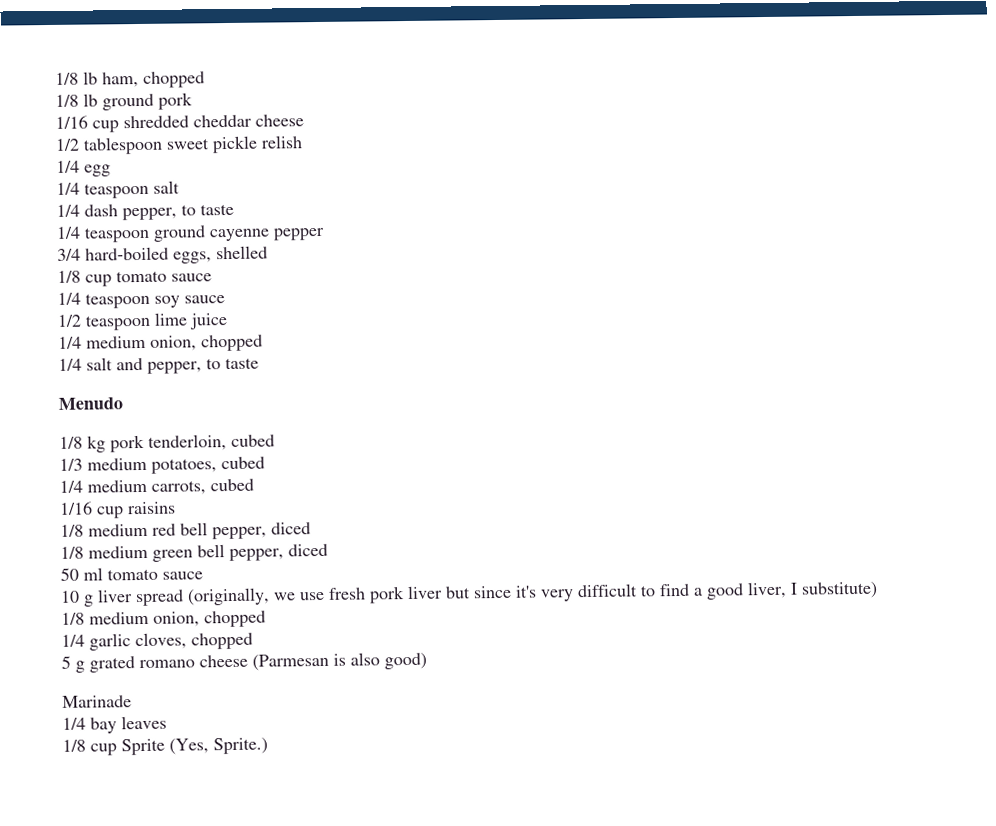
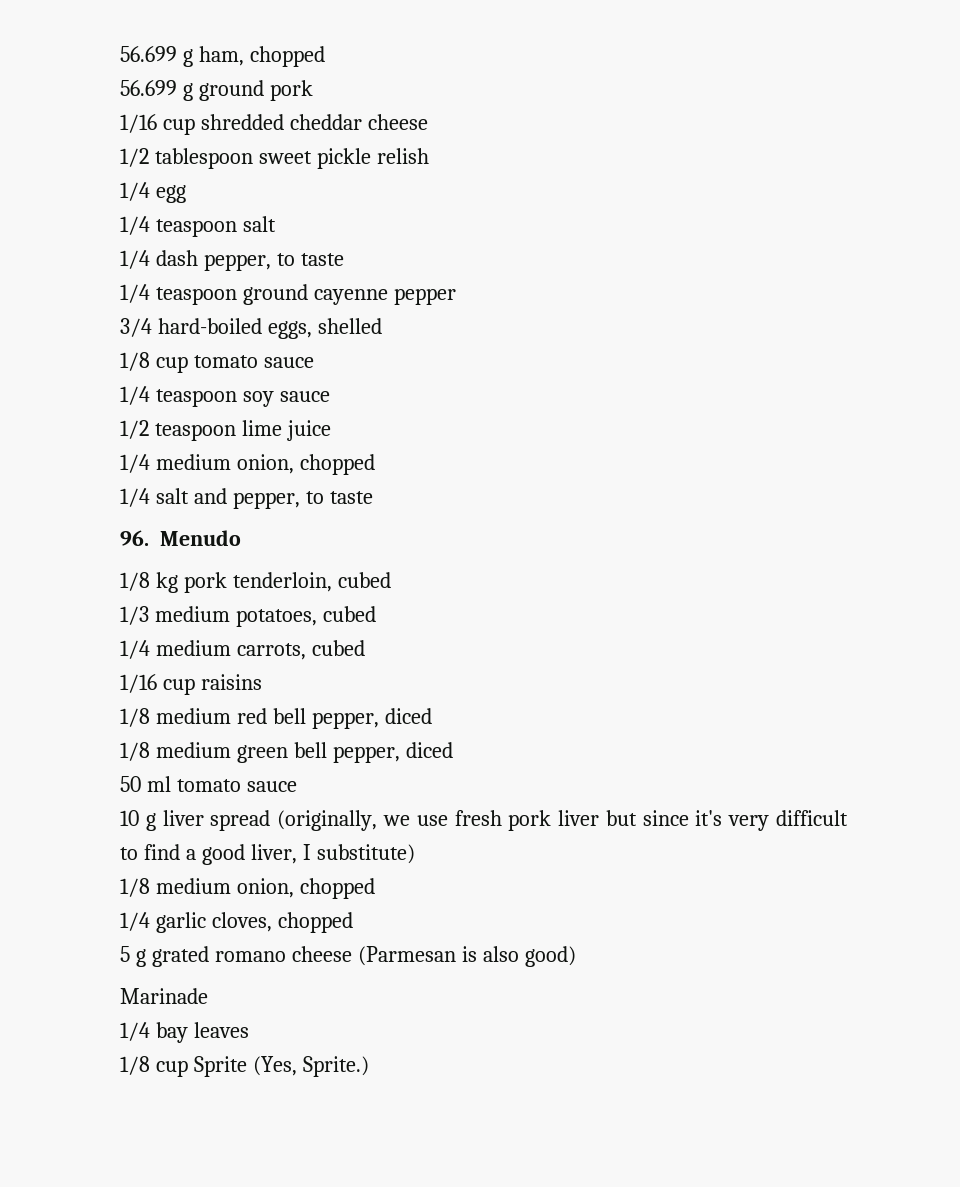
- 1/8 lb ham, chopped
+ 56.699 g ham, chopped
- 1/8 lb ground pork
+ 56.699 g ground pork
- Menudo
+ 96. Menudo

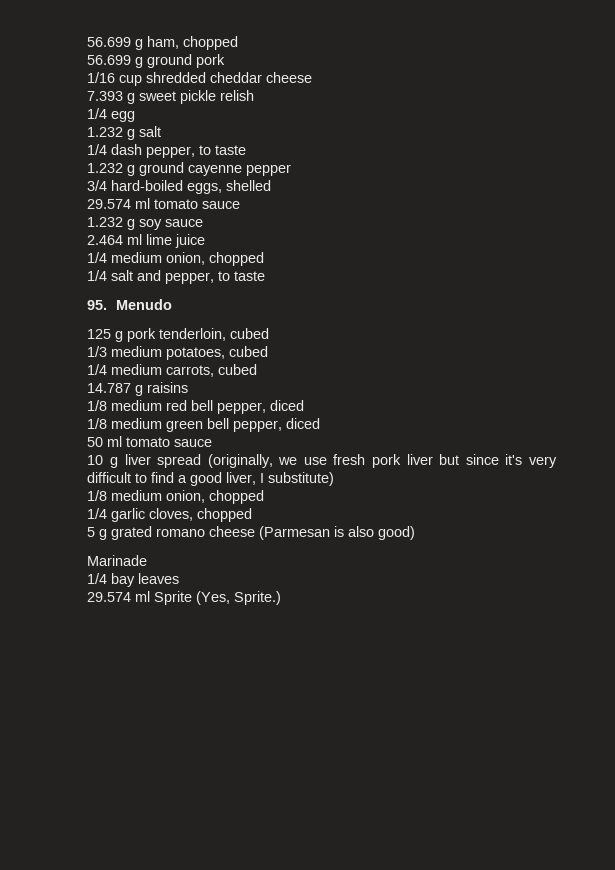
- 1/2 tablespoon sweet pickle relish
+ 7.393 g sweet pickle relish
- 1/4 teaspoon salt
+ 1.232 g salt
- 1/4 teaspoon ground cayenne pepper
+ 1.232 g ground cayenne pepper
- 1/8 cup tomato sauce
- 1/4 teaspoon soy sauce
+ 29.574 ml tomato sauce
+ 1.232 g soy sauce
- 1/2 teaspoon lime juice
+ 2.464 ml lime juice
- 96. Menudo
+ 95. Menudo
- 1/8 kg pork tenderloin, cubed
+ 125 g pork tenderloin, cubed
- 1/16 cup raisins
+ 14.787 g raisins
- 1/8 cup Sprite (Yes, Sprite.)
+ 29.574 ml Sprite (Yes, Sprite.)

